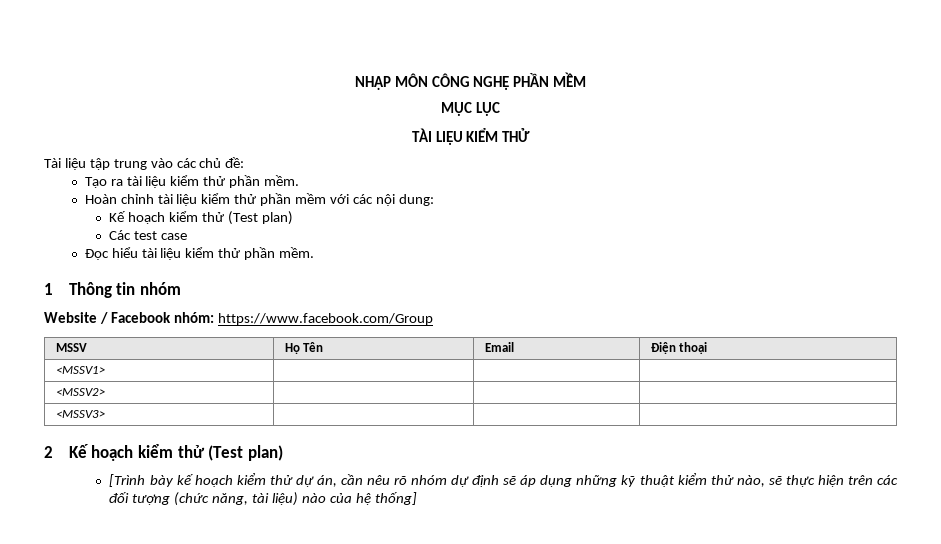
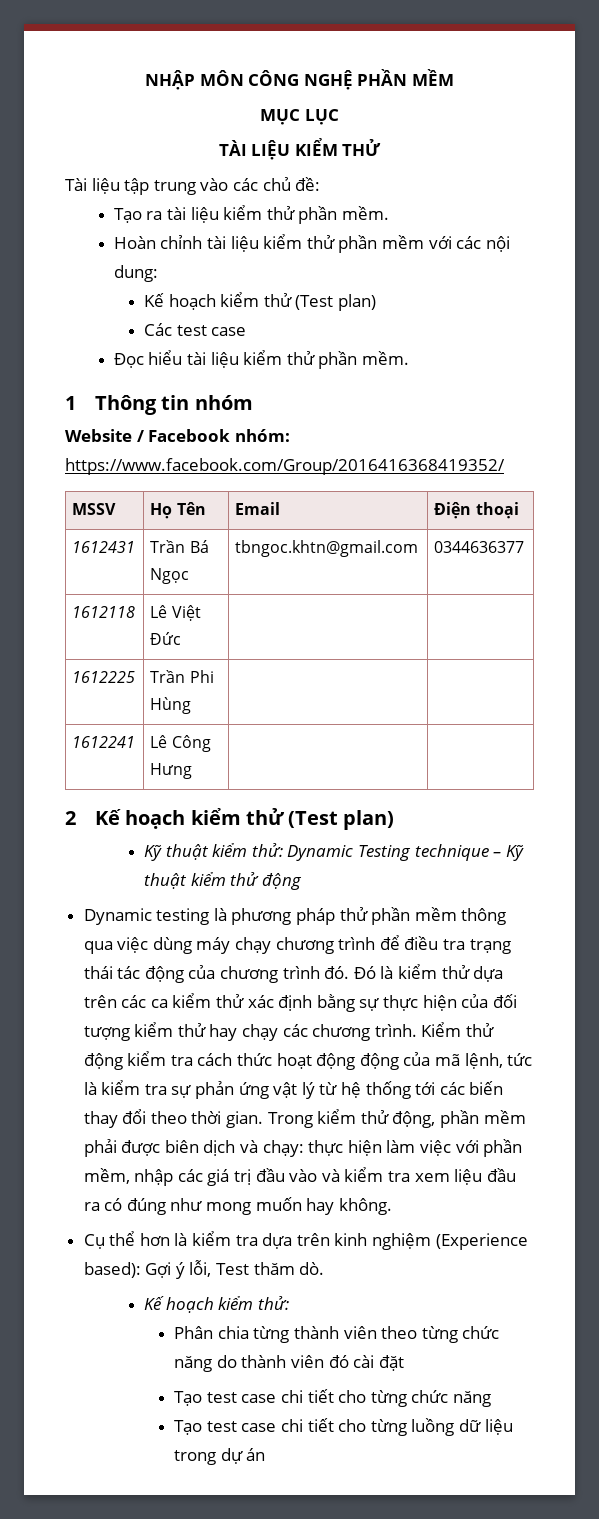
- Website / Facebook nhóm: https://www.facebook.com/Group
+ Website / Facebook nhóm: https://www.facebook.com/Group/2016416368419352/
- <MSSV1> | | |
- <MSSV2> | | |
- <MSSV3> | | |
+ 1612431 | Trần Bá Ngọc | tbngoc.khtn@gmail.com | 0344636377
+ 1612118 | Lê Việt Đức | |
+ 1612225 | Trần Phi Hùng | |
+ 1612241 | Lê Công Hưng | |
- [Trình bày kế hoạch kiểm thử dự án, cần nêu rõ nhóm dự định sẽ áp dụng những kỹ thuật kiểm thử nào, sẽ thực hiện trên các đối tượng (chức năng, tài liệu) nào của hệ thống]
+ Kỹ thuật kiểm thử: Dynamic Testing technique – Kỹ thuật kiểm thử động
+ Dynamic testing là phương pháp thử phần mềm thông qua việc dùng máy chạy chương trình để điều tra trạng thái tác động của chương trình đó. Đó là kiểm thử dựa trên các ca kiểm thử xác định bằng sự thực hiện của đối tượng kiểm thử hay chạy các chương trình. Kiểm thử động kiểm tra cách thức hoạt động động của mã lệnh, tức là kiểm tra sự phản ứng vật lý từ hệ thống tới các biến thay đổi theo thời gian. Trong kiểm thử động, phần mềm phải được biên dịch và chạy: thực hiện làm việc với phần mềm, nhập các giá trị đầu vào và kiểm tra xem liệu đầu ra có đúng như mong muốn hay không.
+ Cụ thể hơn là kiểm tra dựa trên kinh nghiệm (Experience based): Gợi ý lỗi, Test thăm dò.
+ Kế hoạch kiểm thử:
+ Phân chia từng thành viên theo từng chức năng do thành viên đó cài đặt
+ Tạo test case chi tiết cho từng chức năng
+ Tạo test case chi tiết cho từng luồng dữ liệu trong dự án

